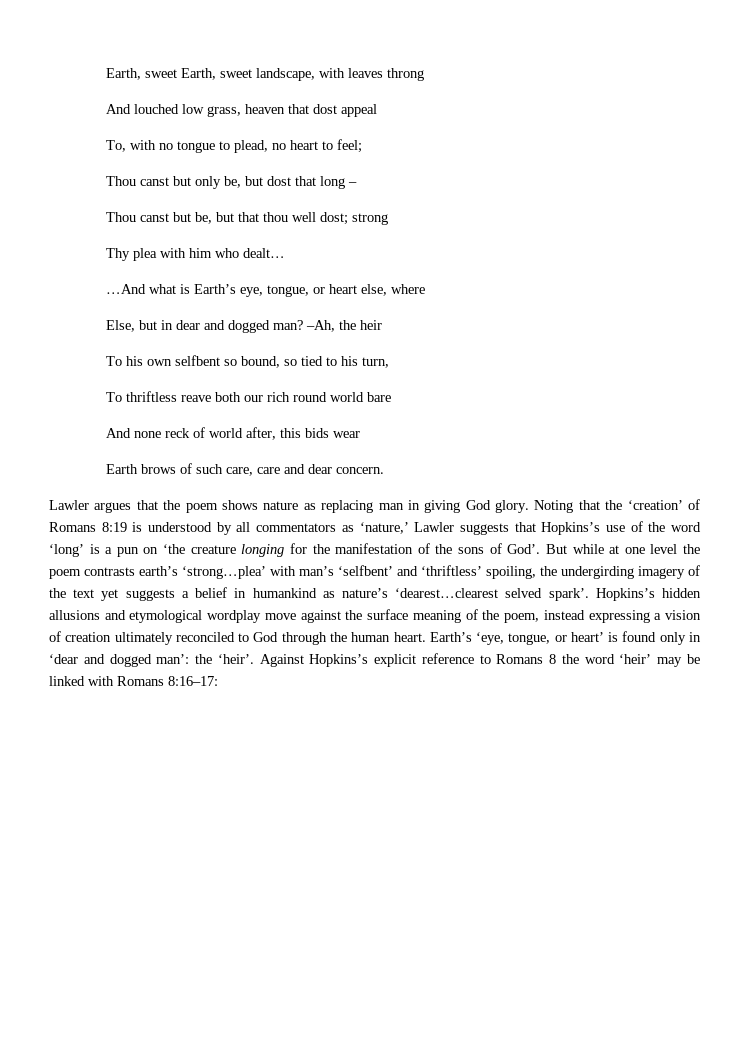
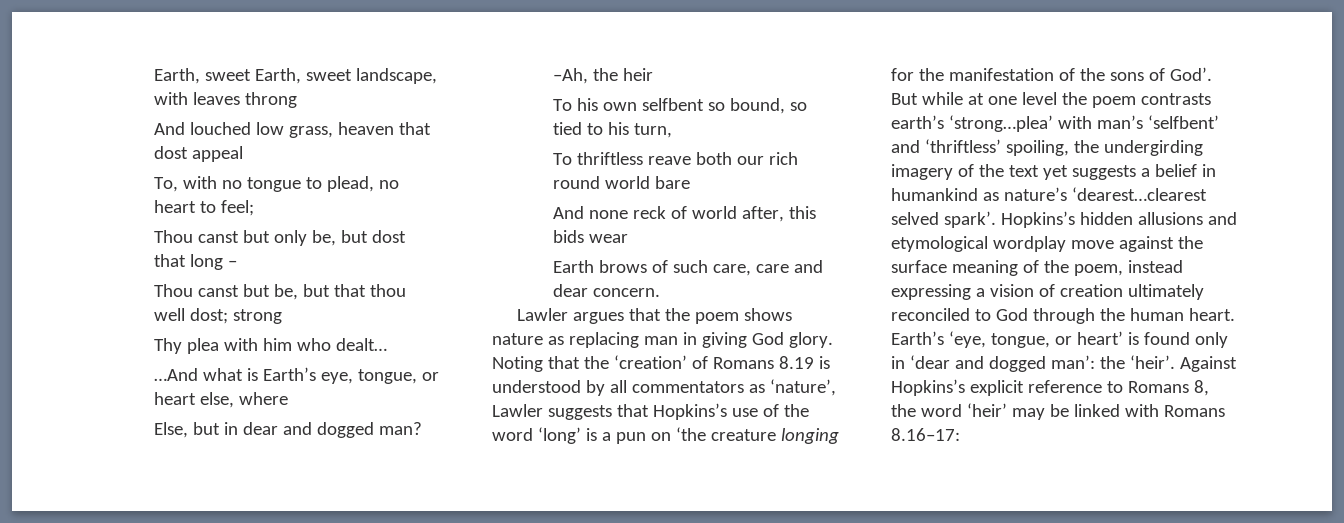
- Noting that the ‘creation’ of Romans 8:19 is understood by all commentators as ‘nature,’ Lawler suggests that Hopkins’s use of the word ‘long’ is a pun on ‘the creature longing for the manifestation of the sons of God’.
+ Noting that the ‘creation’ of Romans 8.19 is understood by all commentators as ‘nature’, Lawler suggests that Hopkins’s use of the word ‘long’ is a pun on ‘the creature longing for the manifestation of the sons of God’.
- Against Hopkins’s explicit reference to Romans 8 the word ‘heir’ may be linked with Romans 8:16–17:
+ Against Hopkins’s explicit reference to Romans 8, the word ‘heir’ may be linked with Romans 8.16–17:

